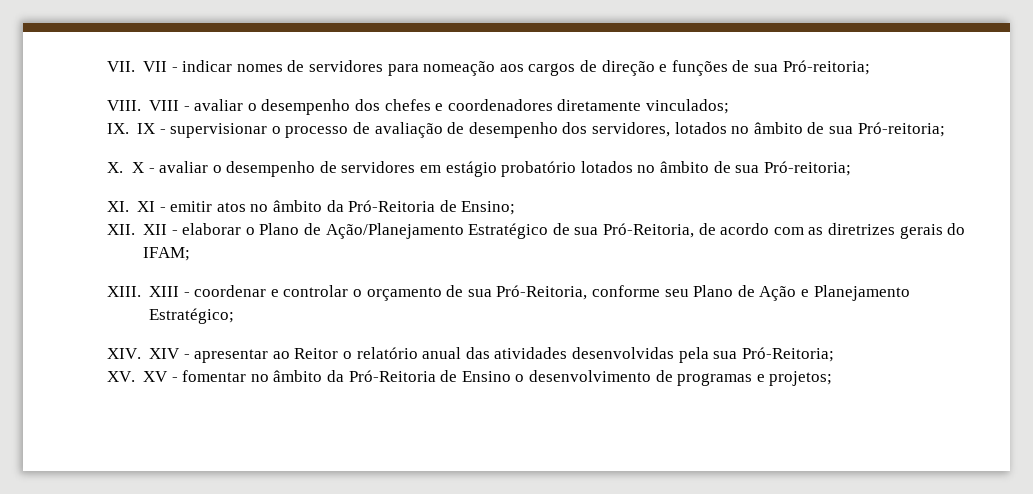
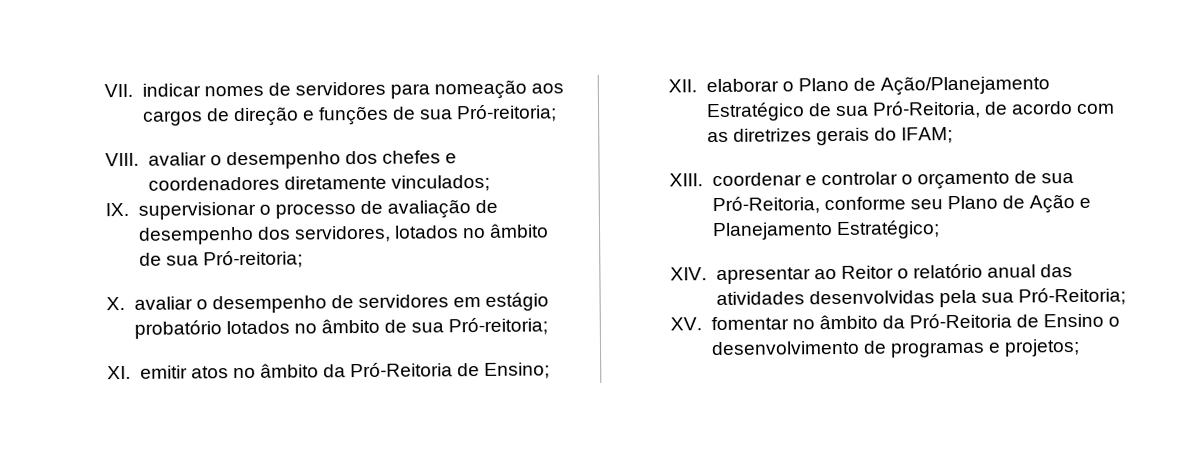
- VII. VII - indicar nomes de servidores para nomeação aos cargos de direção e funções de sua Pró-reitoria;
+ VII. indicar nomes de servidores para nomeação aos cargos de direção e funções de sua Pró-reitoria;
- VIII. VIII - avaliar o desempenho dos chefes e coordenadores diretamente vinculados;
+ VIII. avaliar o desempenho dos chefes e coordenadores diretamente vinculados;
- IX. IX - supervisionar o processo de avaliação de desempenho dos servidores, lotados no âmbito de sua Pró-reitoria;
+ IX. supervisionar o processo de avaliação de desempenho dos servidores, lotados no âmbito de sua Pró-reitoria;
- X. X - avaliar o desempenho de servidores em estágio probatório lotados no âmbito de sua Pró-reitoria;
+ X. avaliar o desempenho de servidores em estágio probatório lotados no âmbito de sua Pró-reitoria;
- XI. XI - emitir atos no âmbito da Pró-Reitoria de Ensino;
+ XI. emitir atos no âmbito da Pró-Reitoria de Ensino;
- XII. XII - elaborar o Plano de Ação/Planejamento Estratégico de sua Pró-Reitoria, de acordo com as diretrizes gerais do IFAM;
+ XII. elaborar o Plano de Ação/Planejamento Estratégico de sua Pró-Reitoria, de acordo com as diretrizes gerais do IFAM;
- XIII. XIII - coordenar e controlar o orçamento de sua Pró-Reitoria, conforme seu Plano de Ação e Planejamento Estratégico;
+ XIII. coordenar e controlar o orçamento de sua Pró-Reitoria, conforme seu Plano de Ação e Planejamento Estratégico;
- XIV. XIV - apresentar ao Reitor o relatório anual das atividades desenvolvidas pela sua Pró-Reitoria;
+ XIV. apresentar ao Reitor o relatório anual das atividades desenvolvidas pela sua Pró-Reitoria;
- XV. XV - fomentar no âmbito da Pró-Reitoria de Ensino o desenvolvimento de programas e projetos;
+ XV. fomentar no âmbito da Pró-Reitoria de Ensino o desenvolvimento de programas e projetos;

